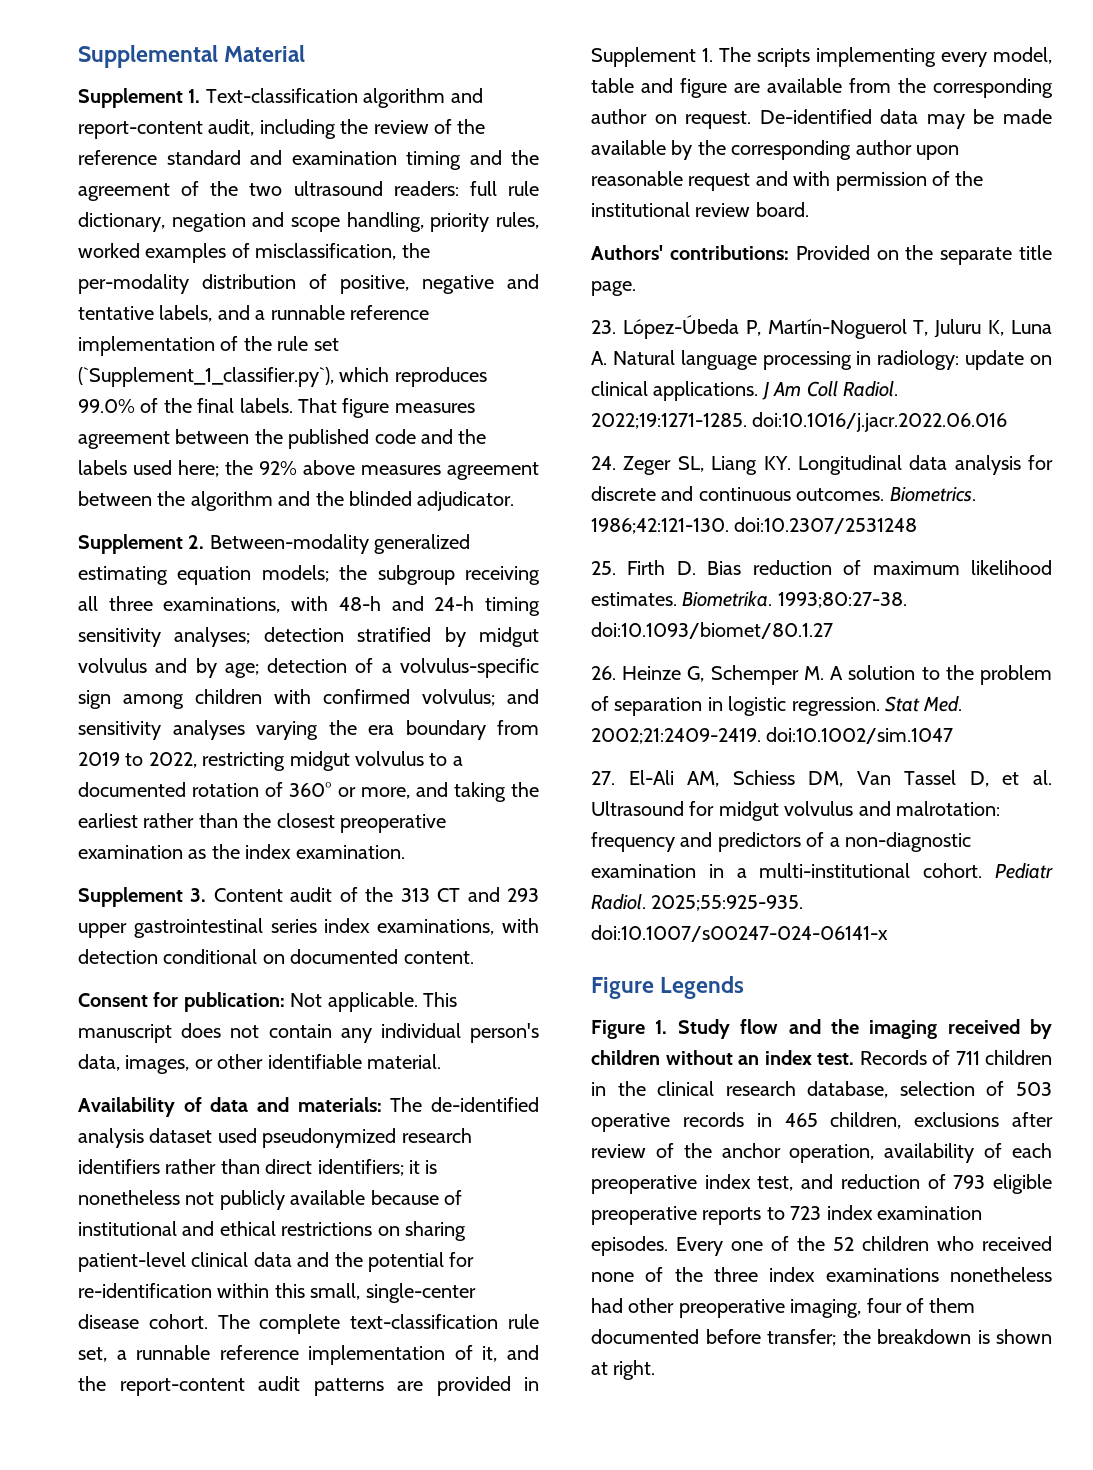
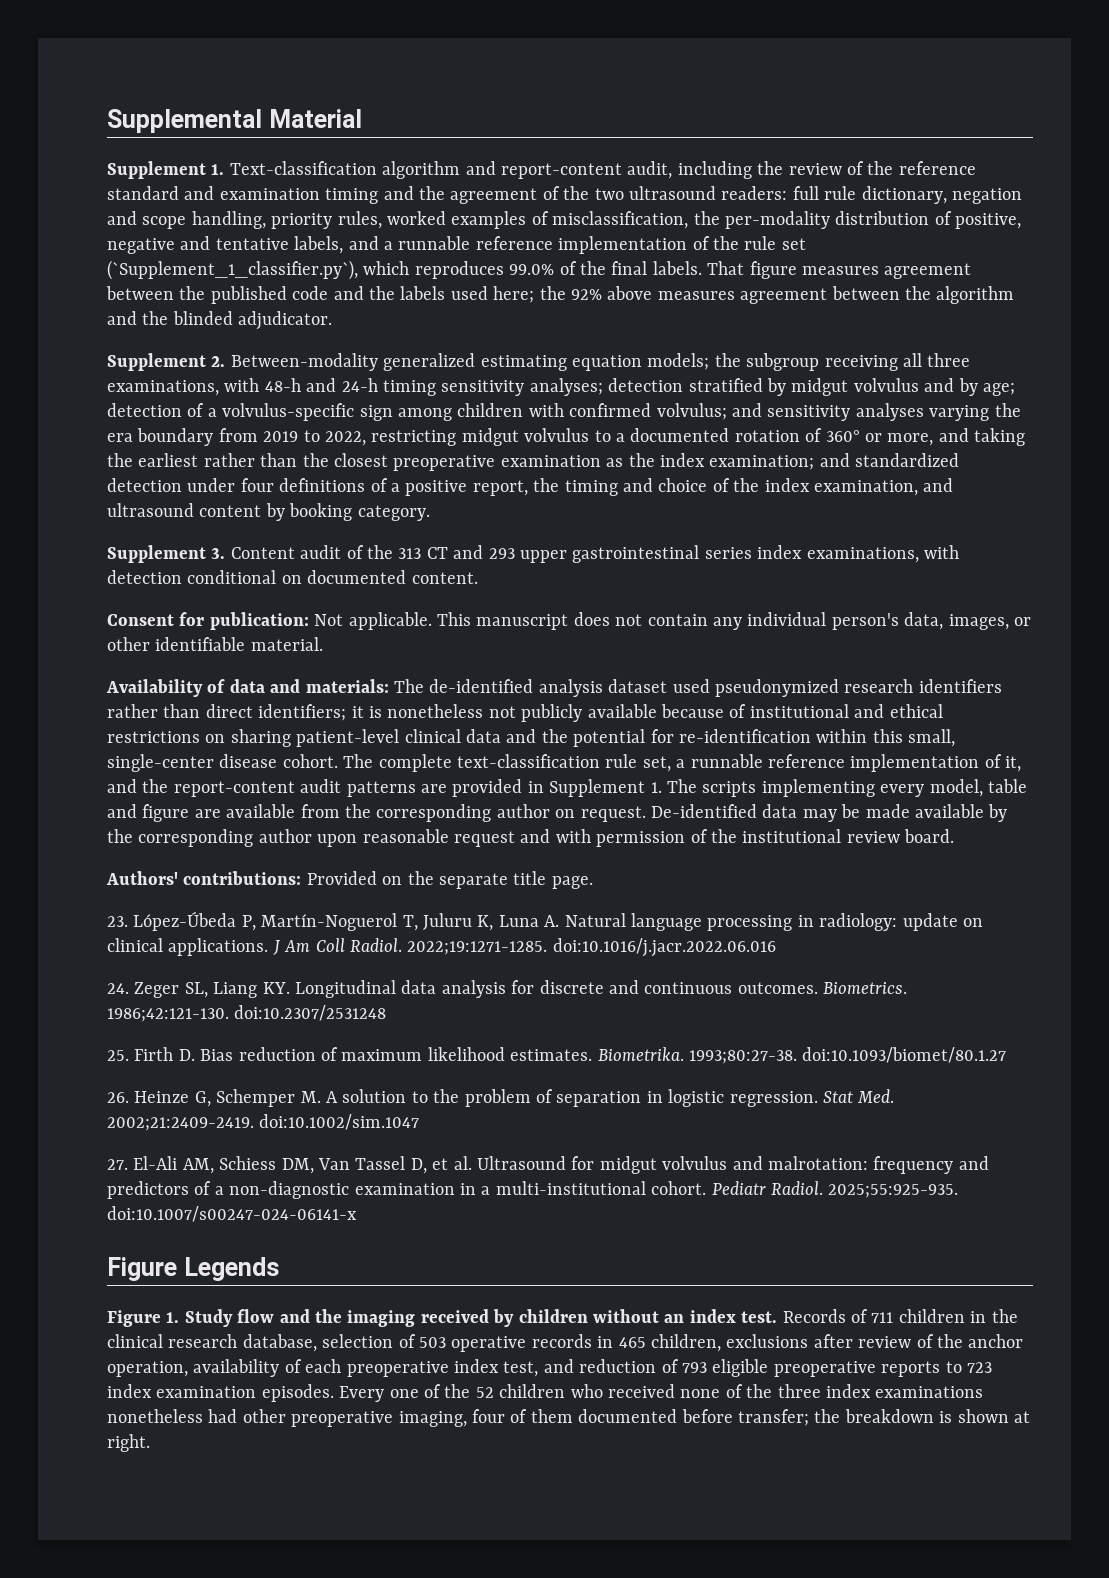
- and sensitivity analyses varying the era boundary from 2019 to 2022, restricting midgut volvulus to a documented rotation of 360° or more, and taking the earliest rather than the closest preoperative examination as the index examination.
+ and sensitivity analyses varying the era boundary from 2019 to 2022, restricting midgut volvulus to a documented rotation of 360° or more, and taking the earliest rather than the closest preoperative examination as the index examination; and standardized detection under four definitions of a positive report, the timing and choice of the index examination, and ultrasound content by booking category.

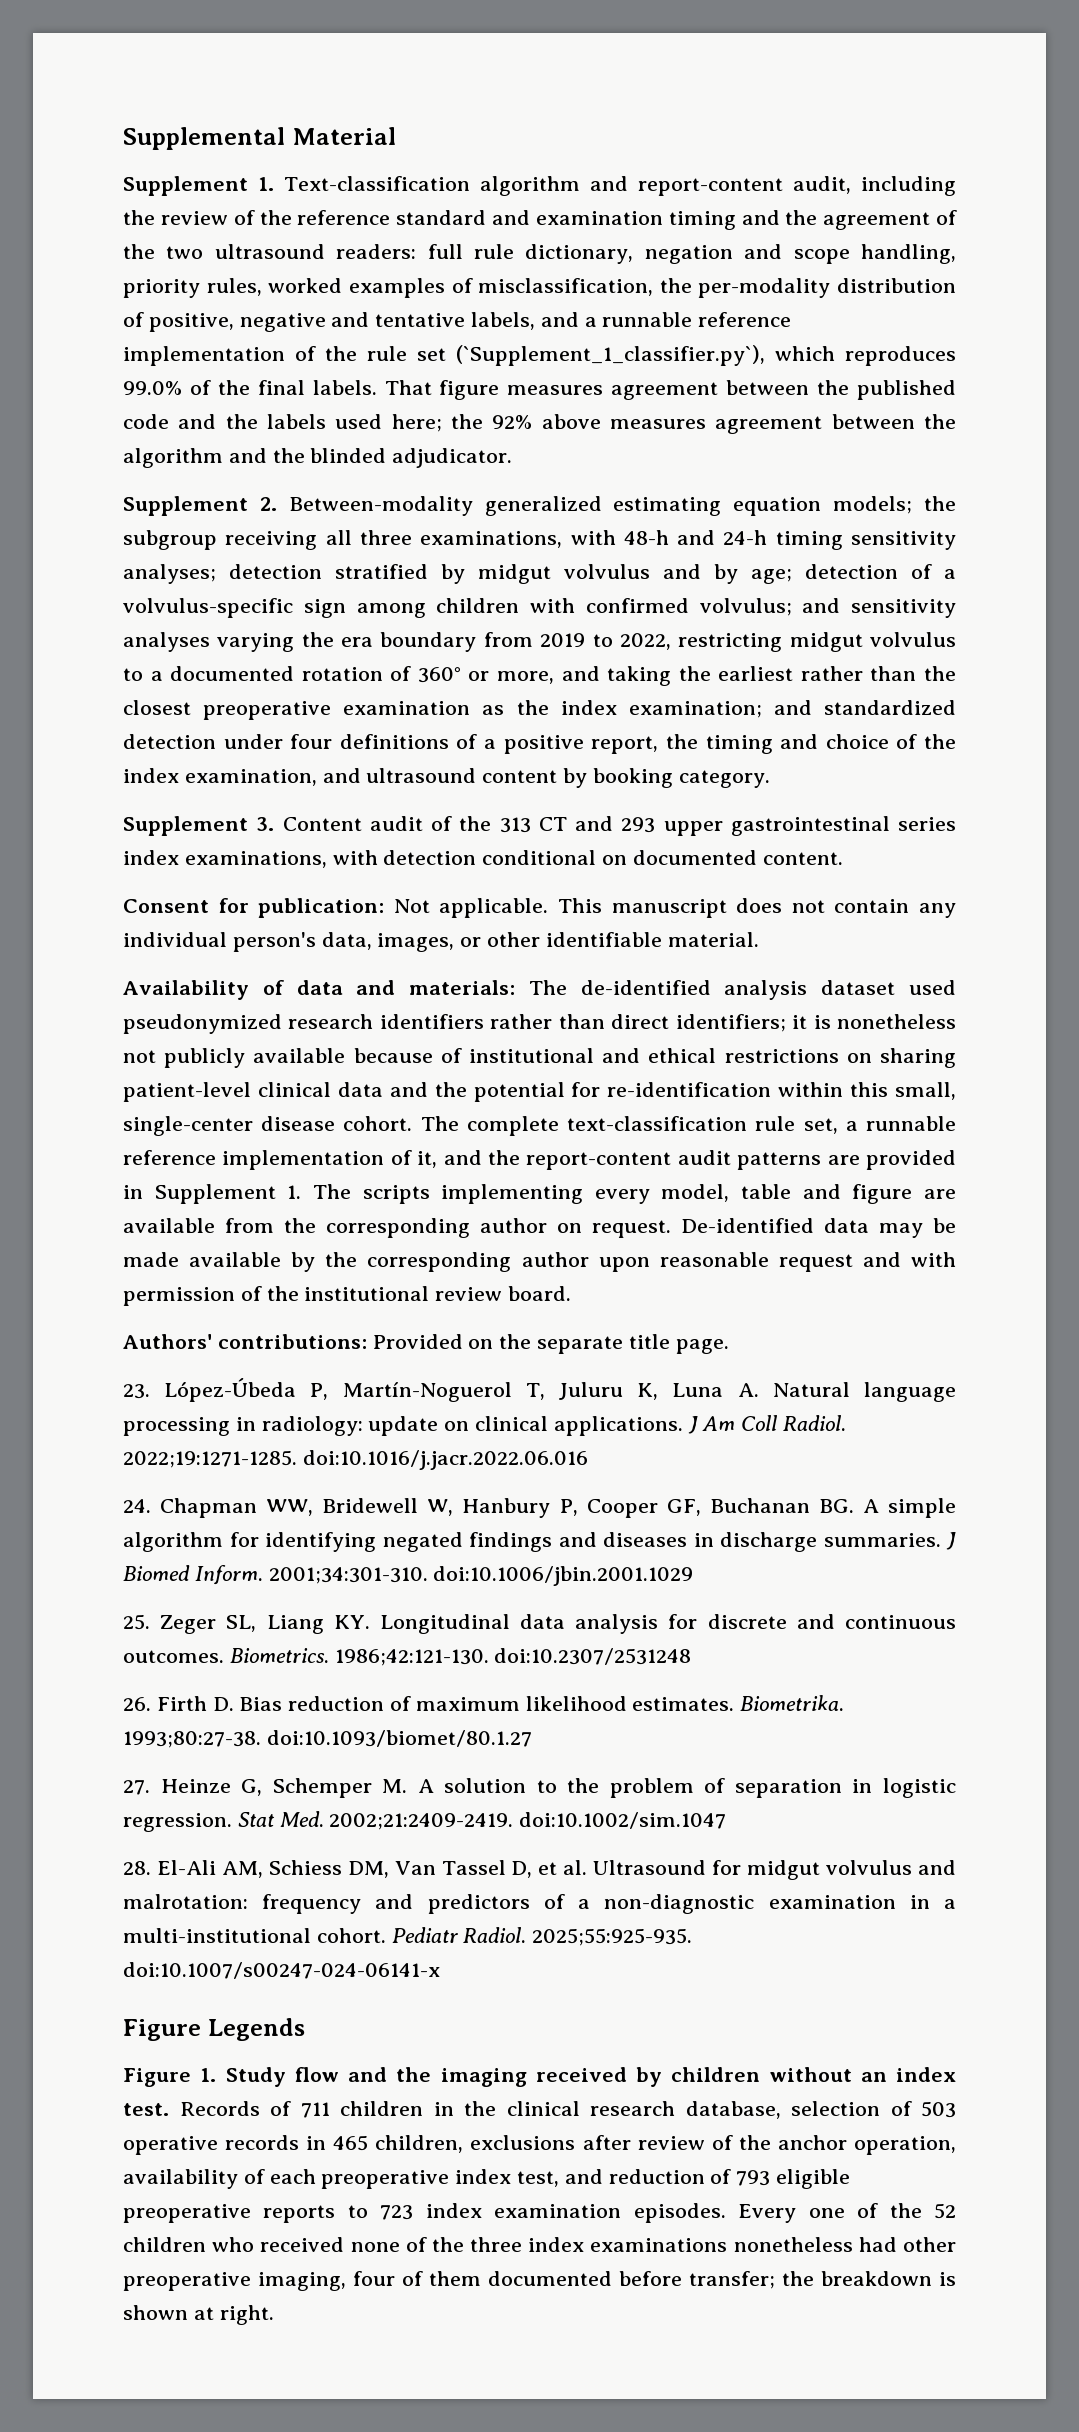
- 24. Zeger SL, Liang KY. Longitudinal data analysis for discrete and continuous outcomes.
+ 24. Chapman WW, Bridewell W, Hanbury P, Cooper GF, Buchanan BG. A simple algorithm for identifying negated findings and diseases in discharge summaries. J Biomed Inform. 2001;34:301-310. doi:10.1006/jbin.2001.1029
+ 25. Zeger SL, Liang KY. Longitudinal data analysis for discrete and continuous outcomes.
- 25. Firth D. Bias reduction of maximum likelihood estimates.
+ 26. Firth D. Bias reduction of maximum likelihood estimates.
- 26. Heinze G, Schemper M. A solution to the problem of separation in logistic regression.
+ 27. Heinze G, Schemper M. A solution to the problem of separation in logistic regression.
- 27. El-Ali AM, Schiess DM, Van Tassel D, et al. Ultrasound for midgut volvulus and malrotation: frequency and predictors of a non-diagnostic examination in a multi-institutional cohort.
+ 28. El-Ali AM, Schiess DM, Van Tassel D, et al. Ultrasound for midgut volvulus and malrotation: frequency and predictors of a non-diagnostic examination in a multi-institutional cohort.

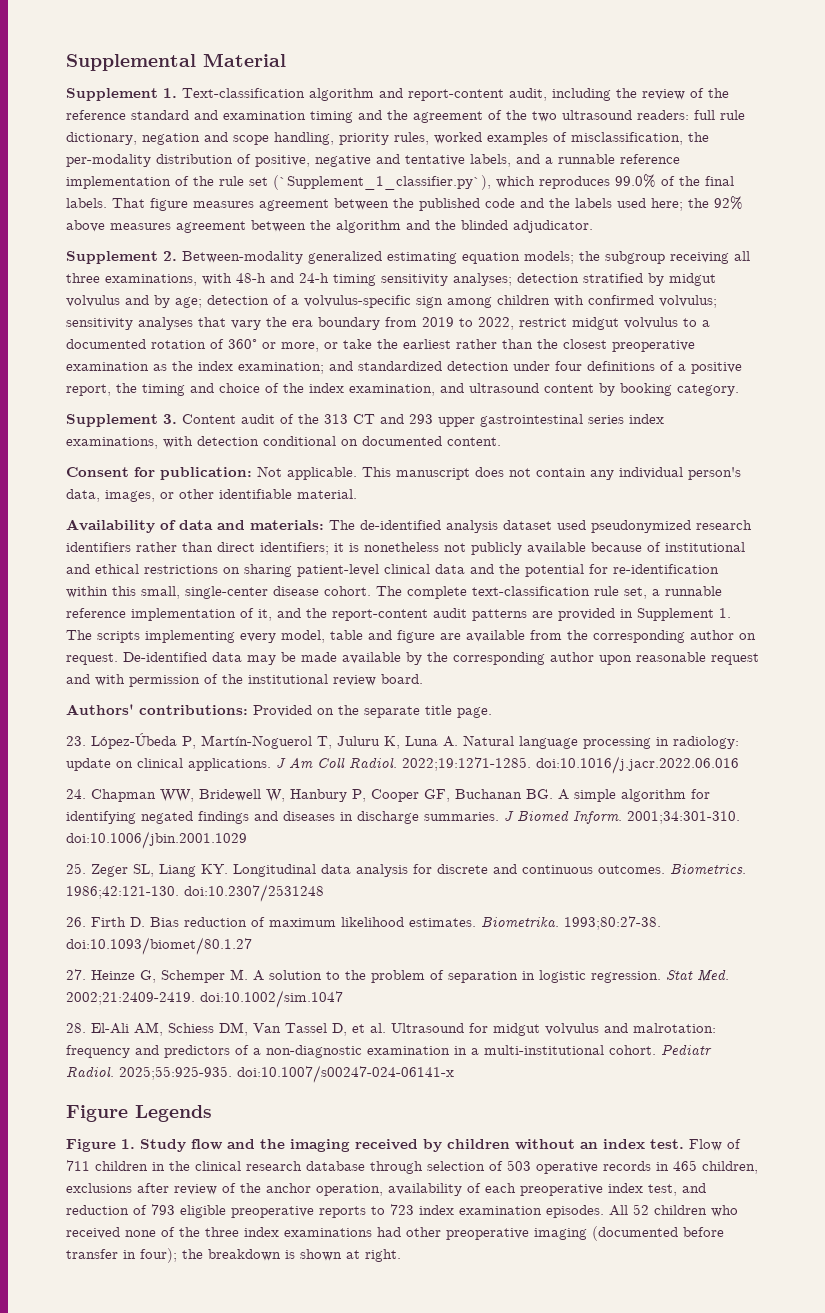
- and sensitivity analyses varying the era boundary from 2019 to 2022, restricting midgut volvulus to a documented rotation of 360° or more, and taking the earliest rather than the closest preoperative examination as the index examination;
+ sensitivity analyses that vary the era boundary from 2019 to 2022, restrict midgut volvulus to a documented rotation of 360° or more, or take the earliest rather than the closest preoperative examination as the index examination;
- Records of 711 children in the clinical research database, selection of 503 operative records in 465 children, exclusions after review of the anchor operation, availability of each preoperative index test, and reduction of 793 eligible preoperative reports to 723 index examination episodes.
+ Flow of 711 children in the clinical research database through selection of 503 operative records in 465 children, exclusions after review of the anchor operation, availability of each preoperative index test, and reduction of 793 eligible preoperative reports to 723 index examination episodes.
- Every one of the 52 children who received none of the three index examinations nonetheless had other preoperative imaging, four of them documented before transfer; the breakdown is shown at right.
+ All 52 children who received none of the three index examinations had other preoperative imaging (documented before transfer in four); the breakdown is shown at right.

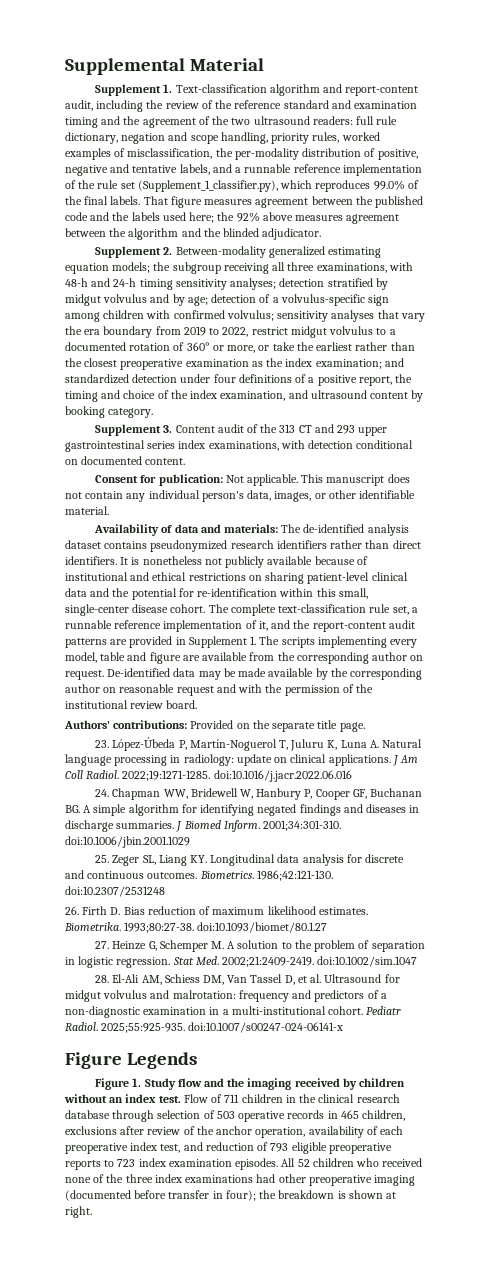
- full rule dictionary, negation and scope handling, priority rules, worked examples of misclassification, the per-modality distribution of positive, negative and tentative labels, and a runnable reference implementation of the rule set (`Supplement_1_classifier.py`), which reproduces 99.0% of the final labels.
+ full rule dictionary, negation and scope handling, priority rules, worked examples of misclassification, the per-modality distribution of positive, negative and tentative labels, and a runnable reference implementation of the rule set (Supplement_1_classifier.py), which reproduces 99.0% of the final labels.
- Availability of data and materials: The de-identified analysis dataset used pseudonymized research identifiers rather than direct identifiers; it is nonetheless not publicly available because of institutional and ethical restrictions on sharing patient-level clinical data and the potential for re-identification within this small, single-center disease cohort.
+ Availability of data and materials: The de-identified analysis dataset contains pseudonymized research identifiers rather than direct identifiers. It is nonetheless not publicly available because of institutional and ethical restrictions on sharing patient-level clinical data and the potential for re-identification within this small, single-center disease cohort.
- De-identified data may be made available by the corresponding author upon reasonable request and with permission of the institutional review board.
+ De-identified data may be made available by the corresponding author on reasonable request and with the permission of the institutional review board.

